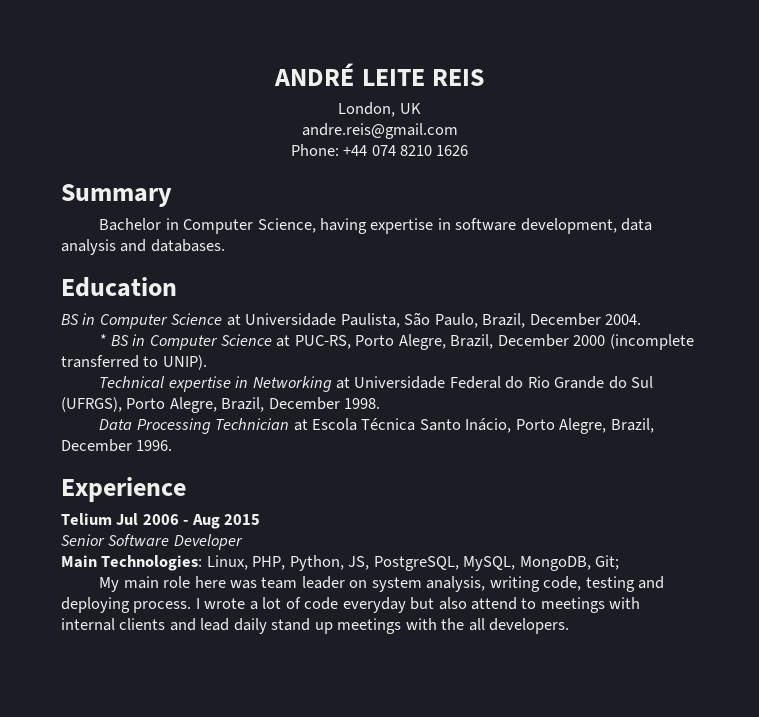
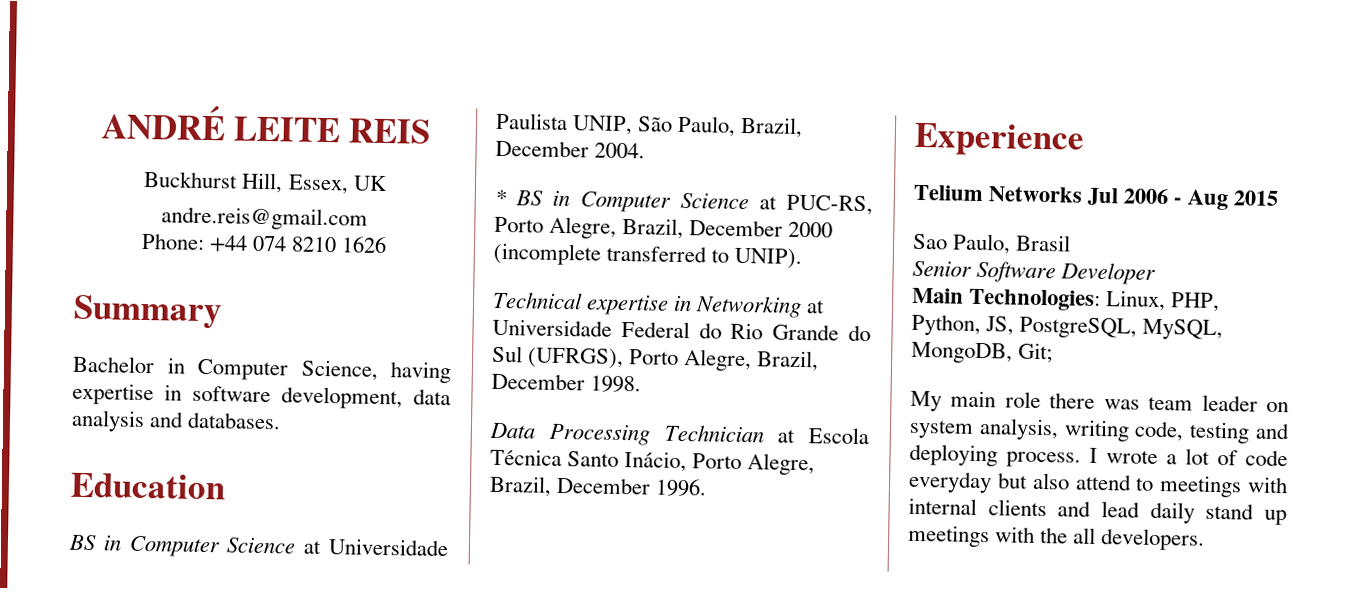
- London, UK
+ Buckhurst Hill, Essex, UK
- BS in Computer Science at Universidade Paulista, São Paulo, Brazil, December 2004.
+ BS in Computer Science at Universidade Paulista UNIP, São Paulo, Brazil, December 2004.
- Telium Jul 2006 - Aug 2015
+ Telium Networks Jul 2006 - Aug 2015
+ Sao Paulo, Brasil
- My main role here was team leader on system analysis, writing code, testing and deploying process.
+ My main role there was team leader on system analysis, writing code, testing and deploying process.

